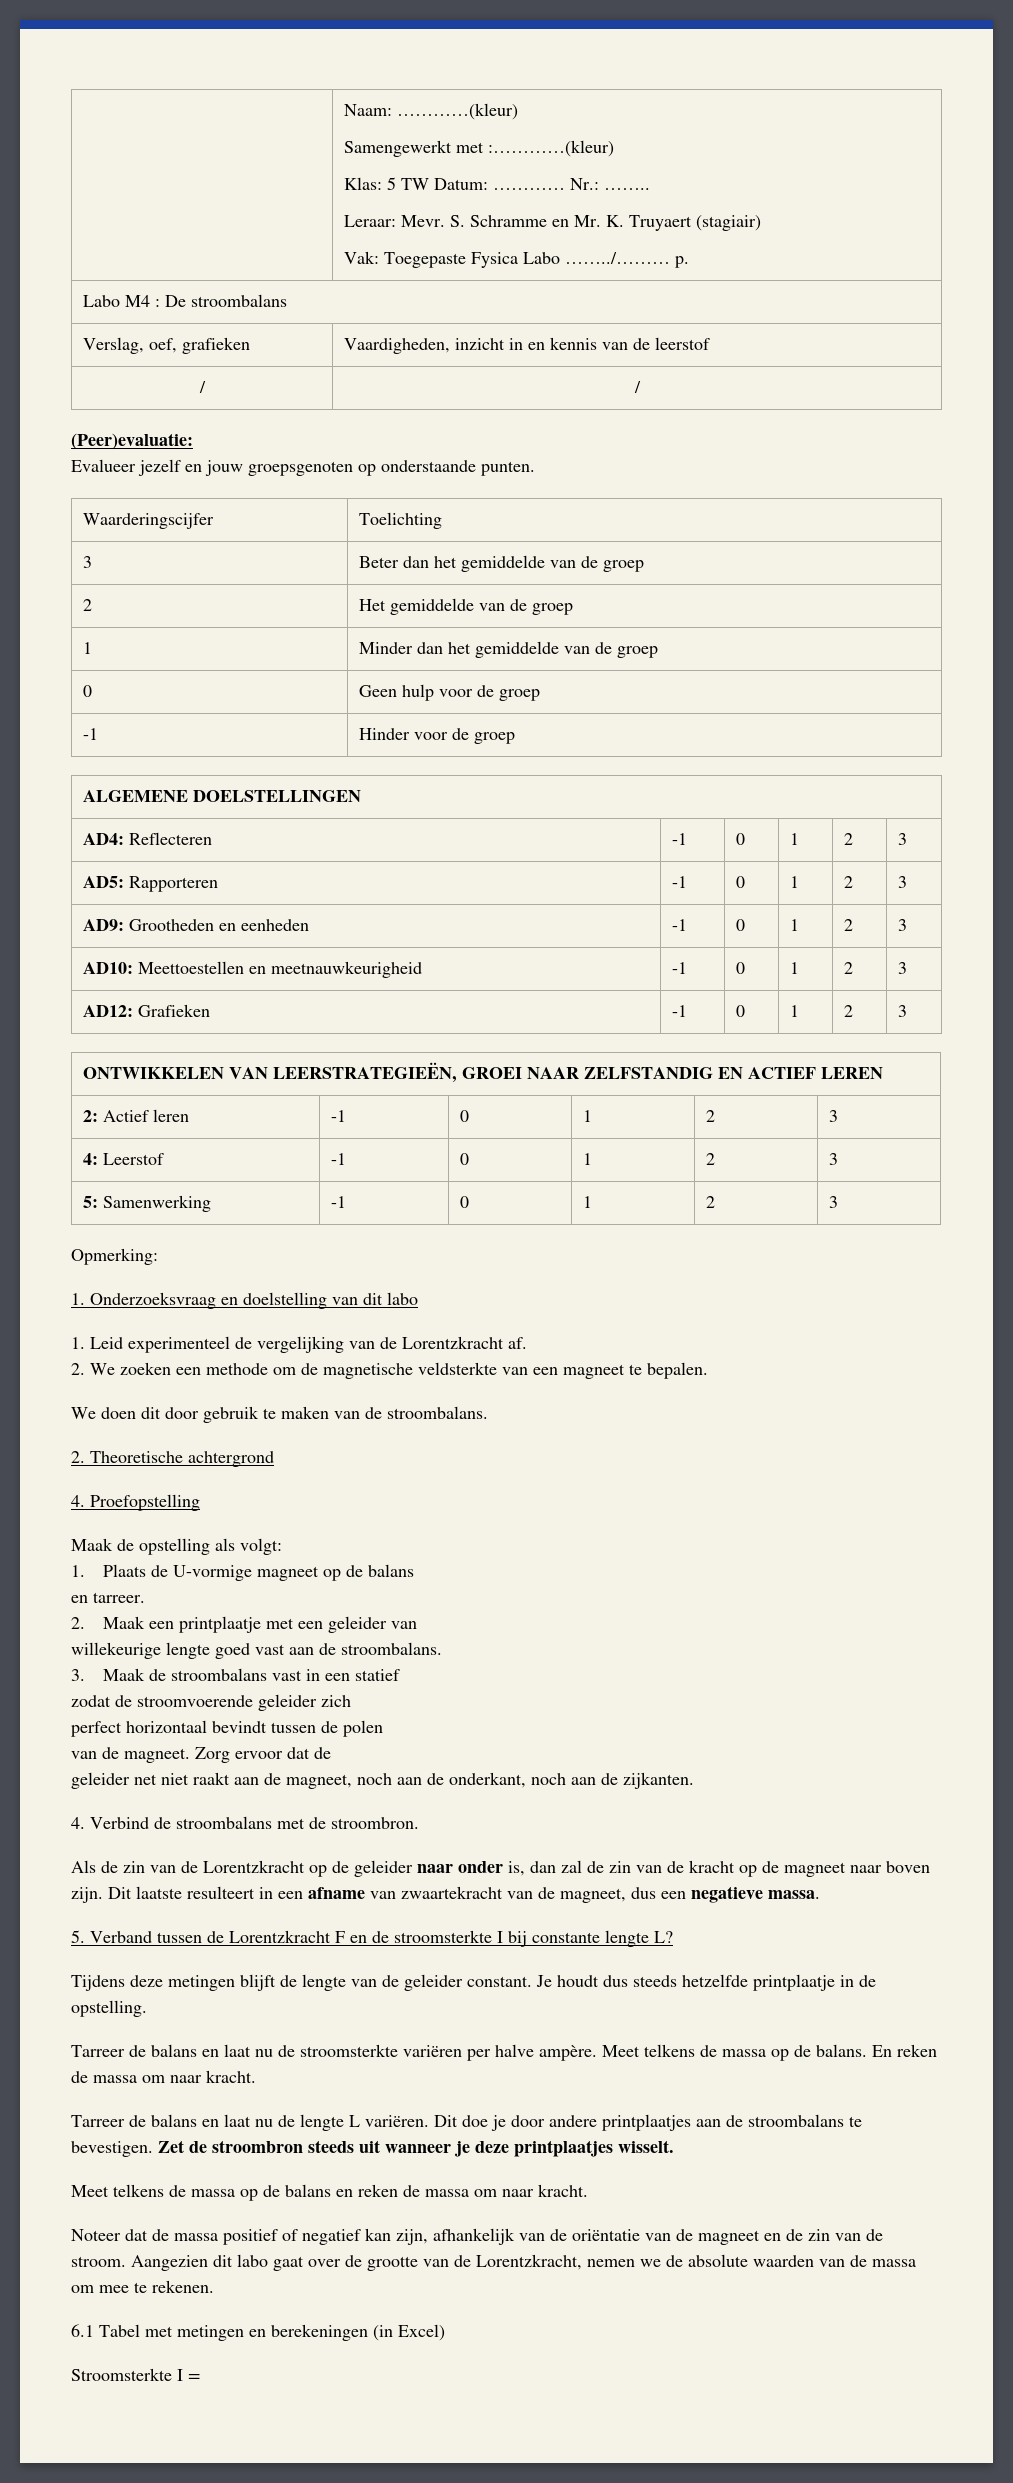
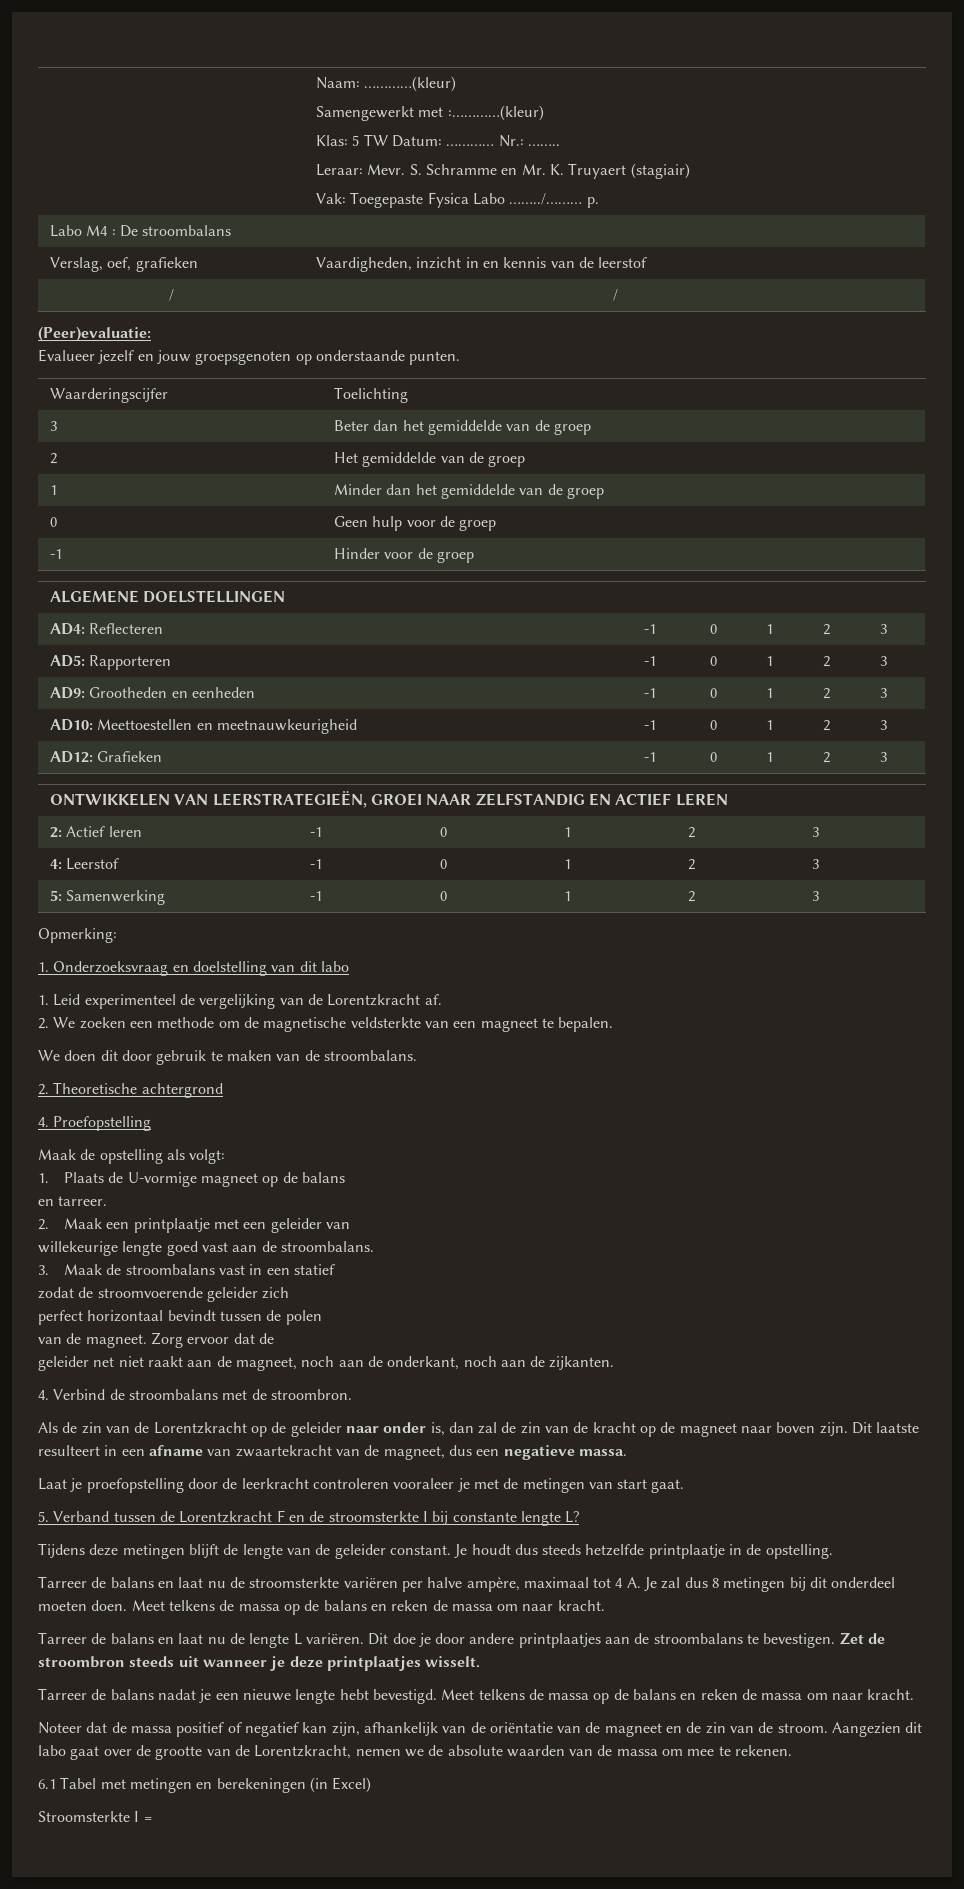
+ Laat je proefopstelling door de leerkracht controleren vooraleer je met de metingen van start gaat.
- Tarreer de balans en laat nu de stroomsterkte variëren per halve ampère. Meet telkens de massa op de balans. En reken de massa om naar kracht.
+ Tarreer de balans en laat nu de stroomsterkte variëren per halve ampère, maximaal tot 4 A. Je zal dus 8 metingen bij dit onderdeel moeten doen. Meet telkens de massa op de balans en reken de massa om naar kracht.
+ Tarreer de balans nadat je een nieuwe lengte hebt bevestigd.

